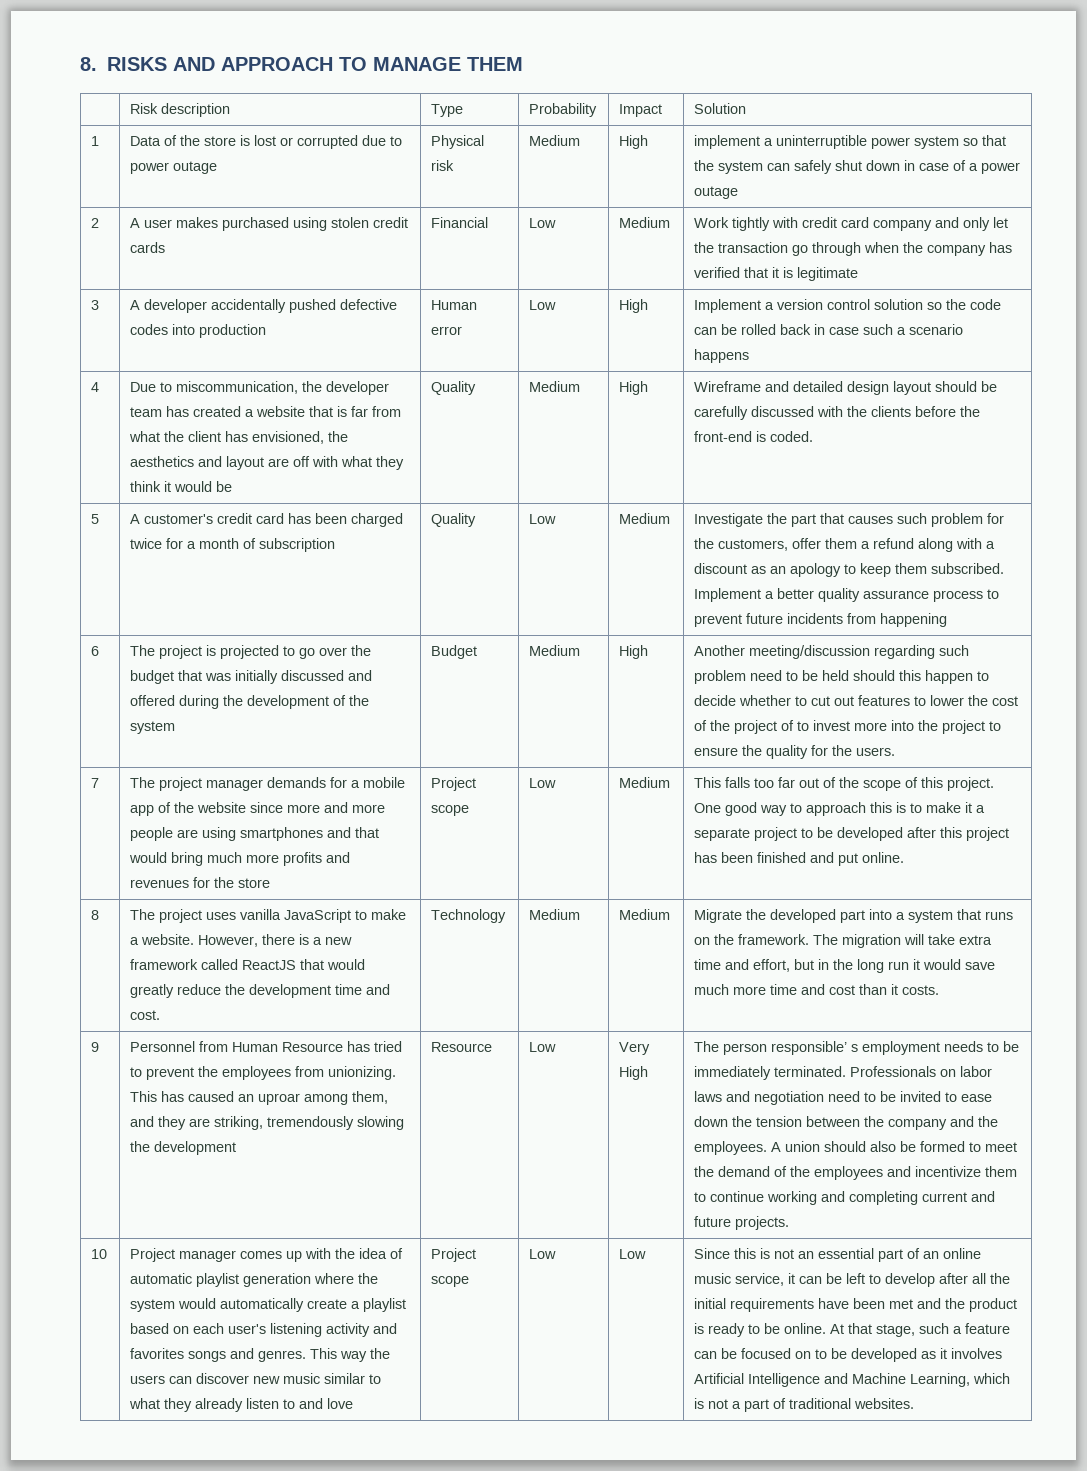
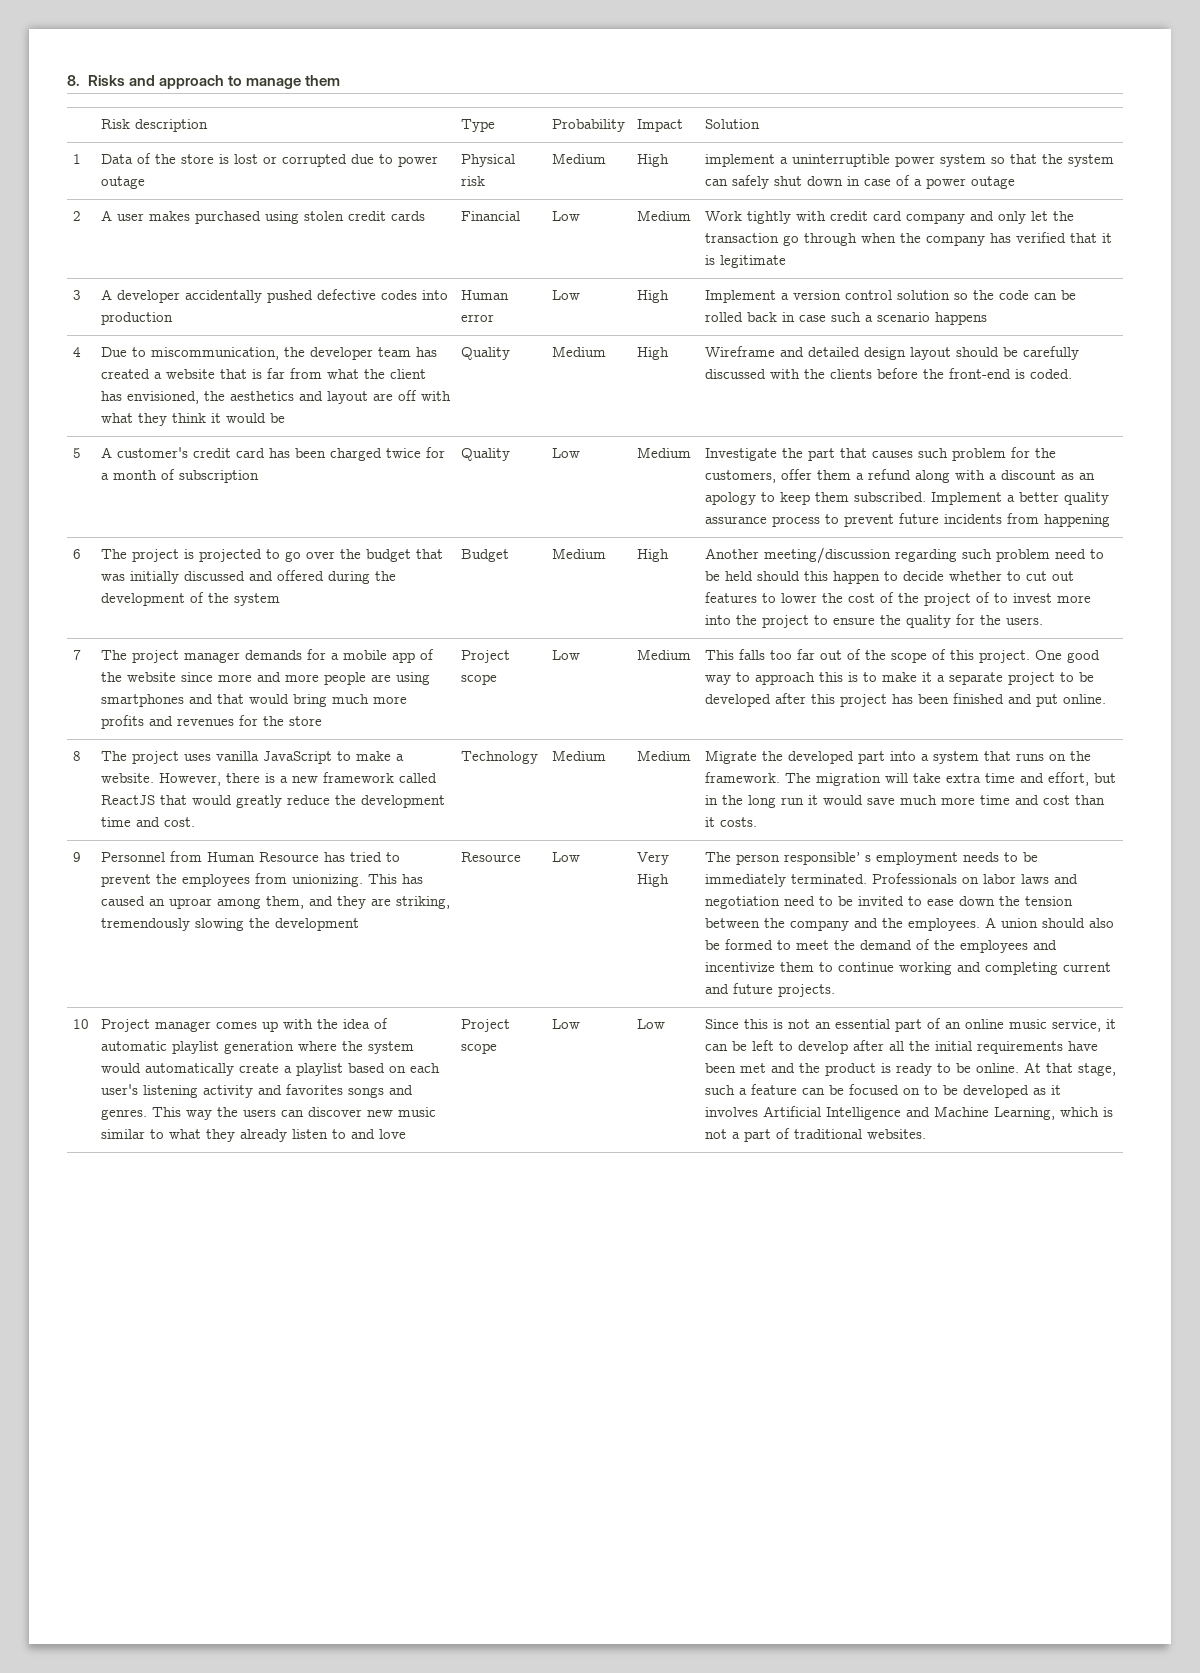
- 8. RISKS AND APPROACH TO MANAGE THEM
+ 8. Risks and approach to manage them

